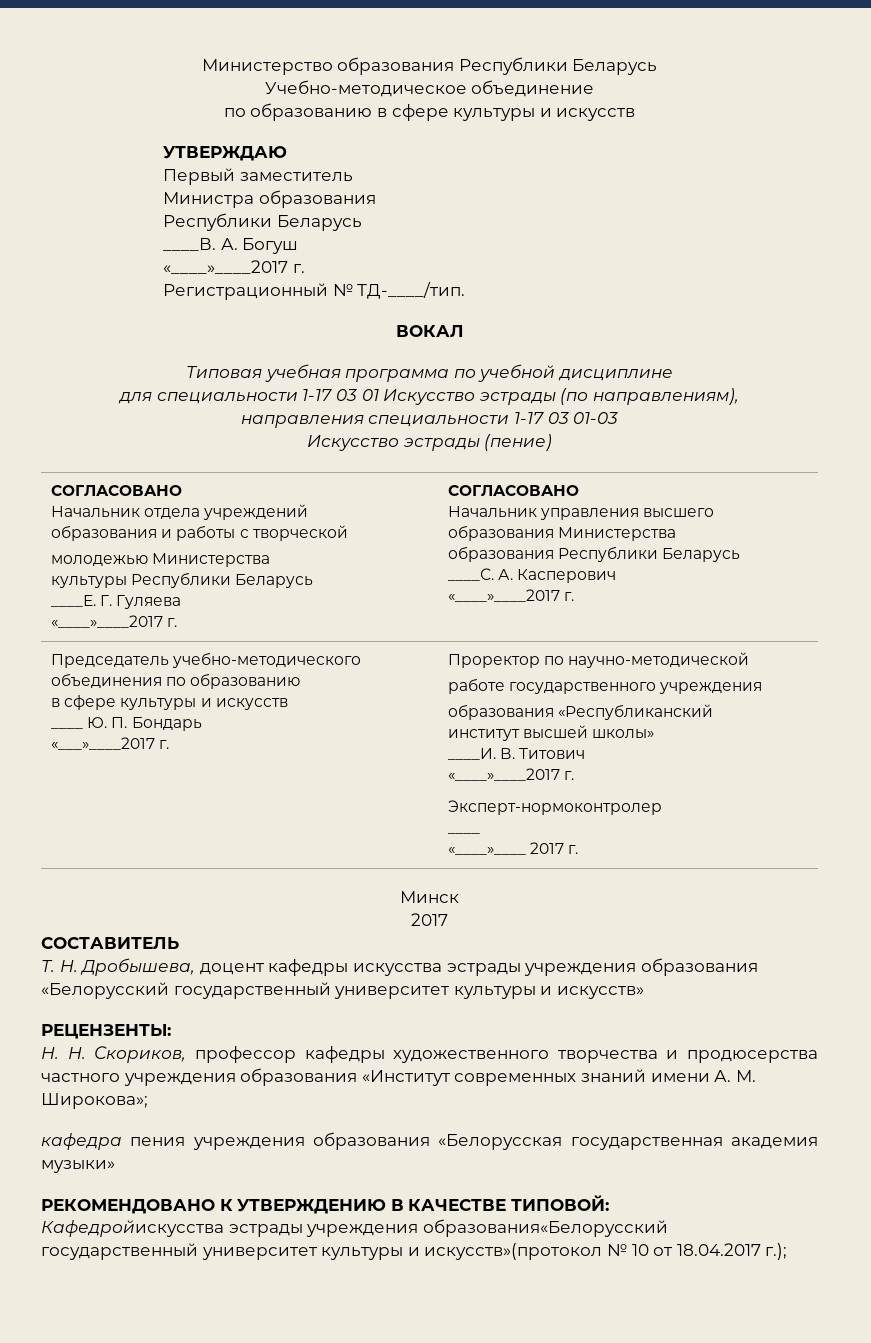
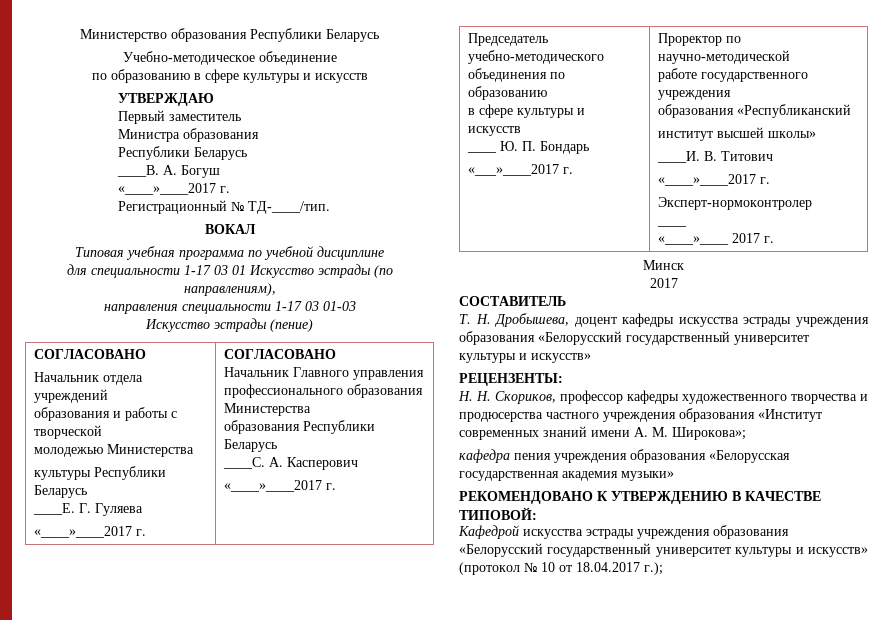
  Искусство эстрады (пение)
  СОГЛАСОВАНО
  Начальник отдела учреждений
  образования и работы с творческой
  молодежью Министерства
  культуры Республики Беларусь
  ____Е. Г. Гуляева
  «____»____2017 г. | СОГЛАСОВАНО
- Начальник управления высшего образования Министерства
+ Начальник Главного управления профессионального образования Министерства
- Кафедройискусства эстрады учреждения образования«Белорусский государственный университет культуры и искусств»(протокол № 10 от 18.04.2017 г.);
+ Кафедрой искусства эстрады учреждения образования «Белорусский государственный университет культуры и искусств» (протокол № 10 от 18.04.2017 г.);

